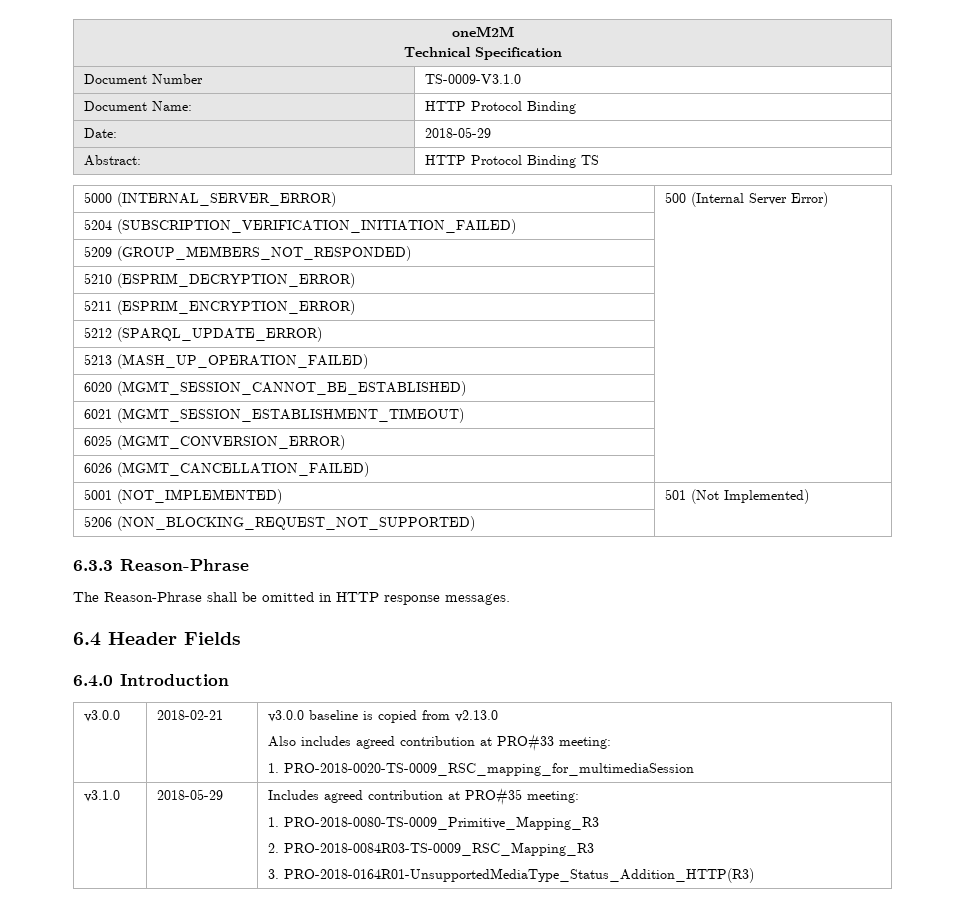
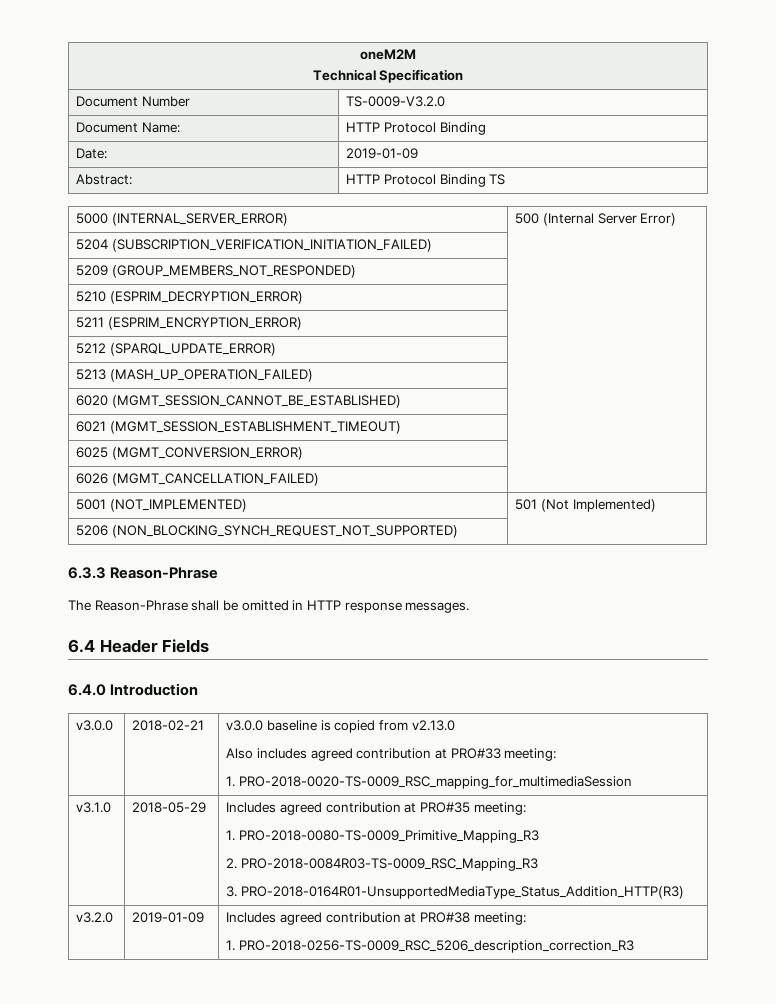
- Document Number | TS-0009-V3.1.0
+ Document Number | TS-0009-V3.2.0
- Date: | 2018-05-29
+ Date: | 2019-01-09
- 5206 (NON_BLOCKING_REQUEST_NOT_SUPPORTED) |
+ 5206 (NON_BLOCKING_SYNCH_REQUEST_NOT_SUPPORTED) |
+ v3.2.0 | 2019-01-09 | Includes agreed contribution at PRO#38 meeting:
+ 1. PRO-2018-0256-TS-0009_RSC_5206_description_correction_R3

